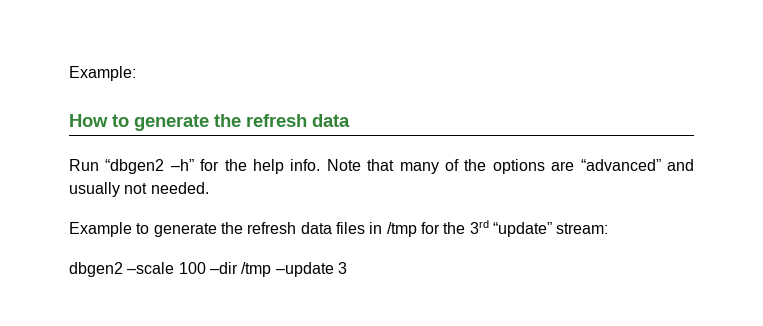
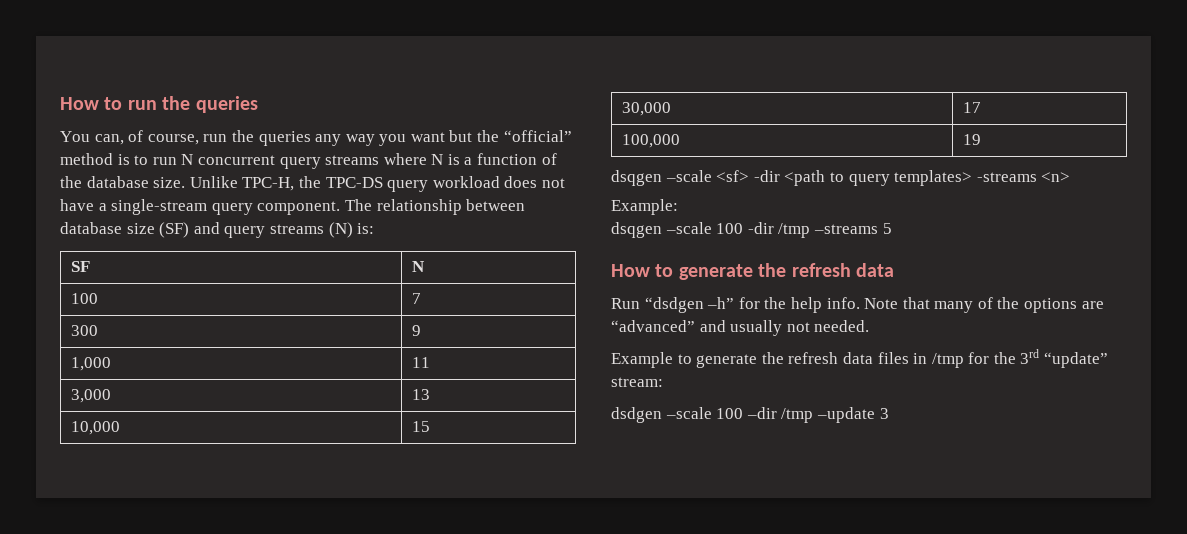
+ How to run the queries
+ You can, of course, run the queries any way you want but the “official” method is to run N concurrent query streams where N is a function of the database size. Unlike TPC-H, the TPC-DS query workload does not have a single-stream query component. The relationship between database size (SF) and query streams (N) is:
+ SF | N
+ 100 | 7
+ 300 | 9
+ 1,000 | 11
+ 3,000 | 13
+ 10,000 | 15
+ 30,000 | 17
+ 100,000 | 19
+ dsqgen –scale <sf> -dir <path to query templates> -streams <n>
  Example:
+ dsqgen –scale 100 -dir /tmp –streams 5
- Run “dbgen2 –h” for the help info.
+ Run “dsdgen –h” for the help info.
- dbgen2 –scale 100 –dir /tmp –update 3
+ dsdgen –scale 100 –dir /tmp –update 3

